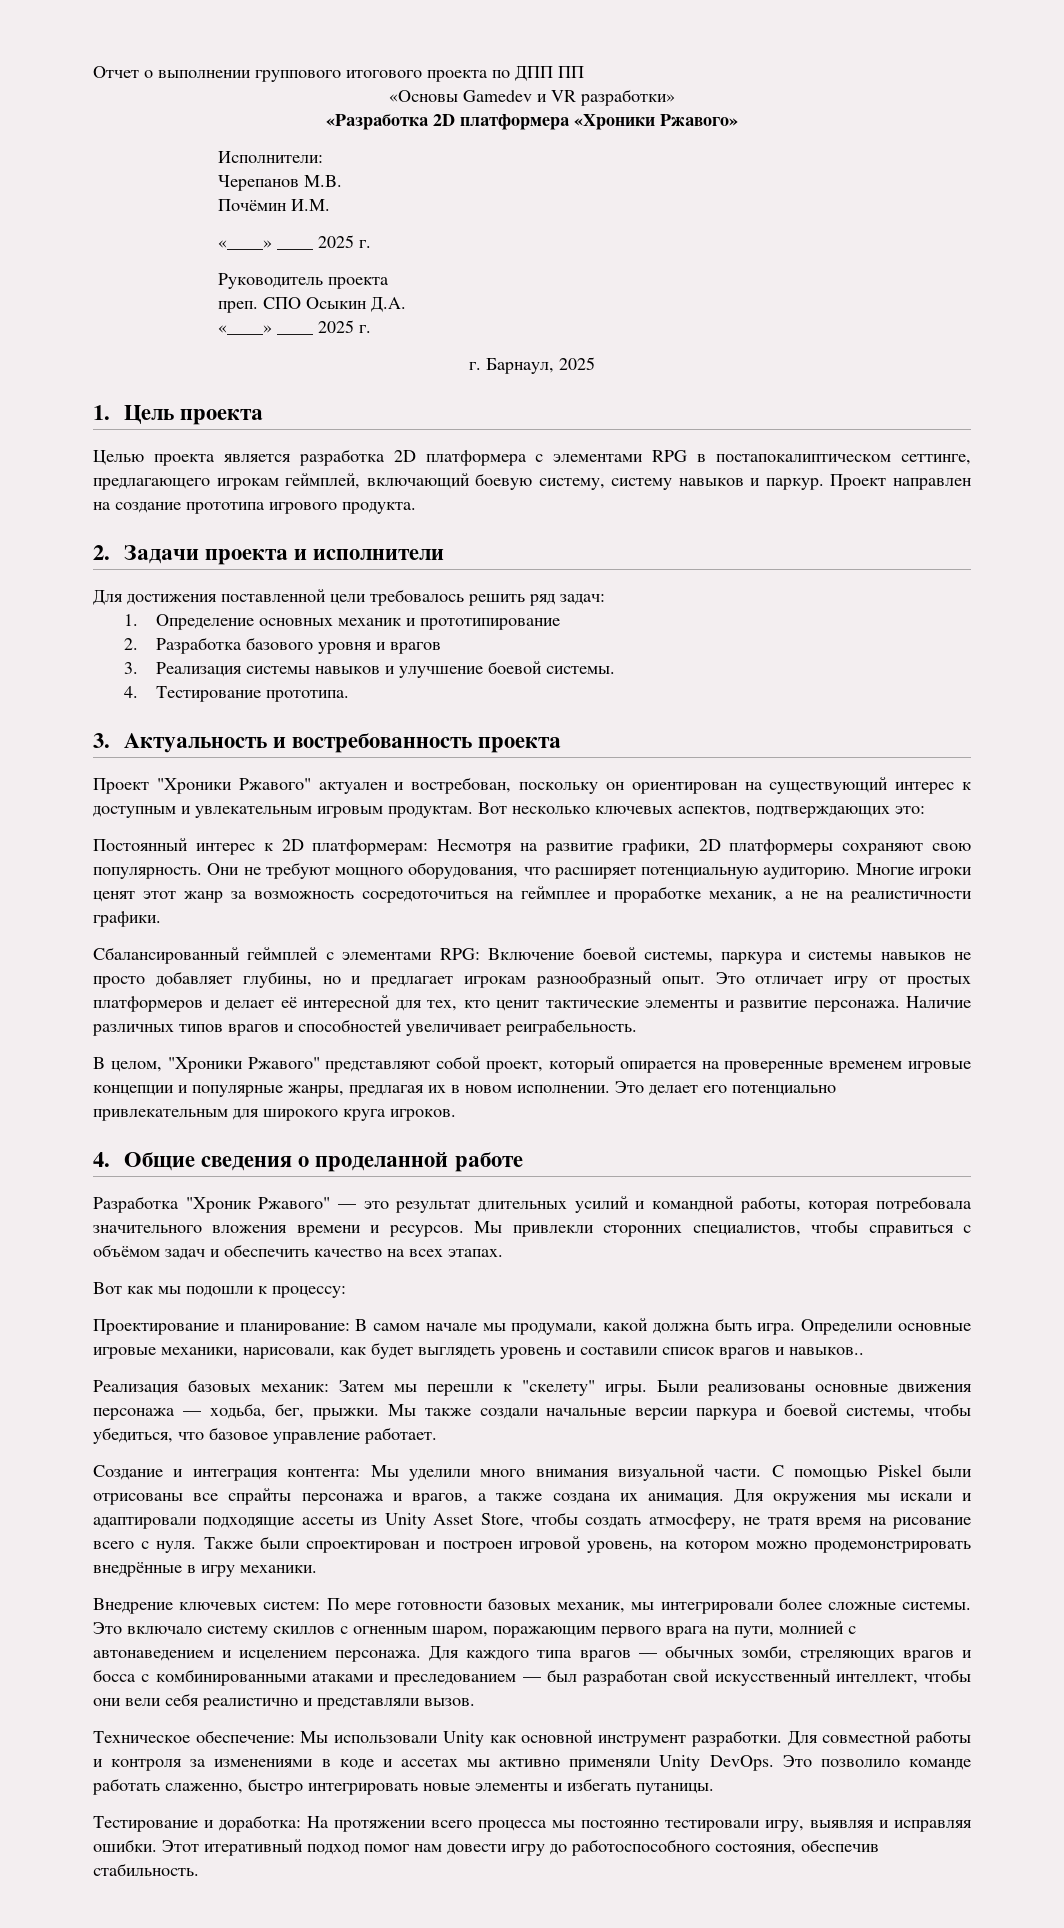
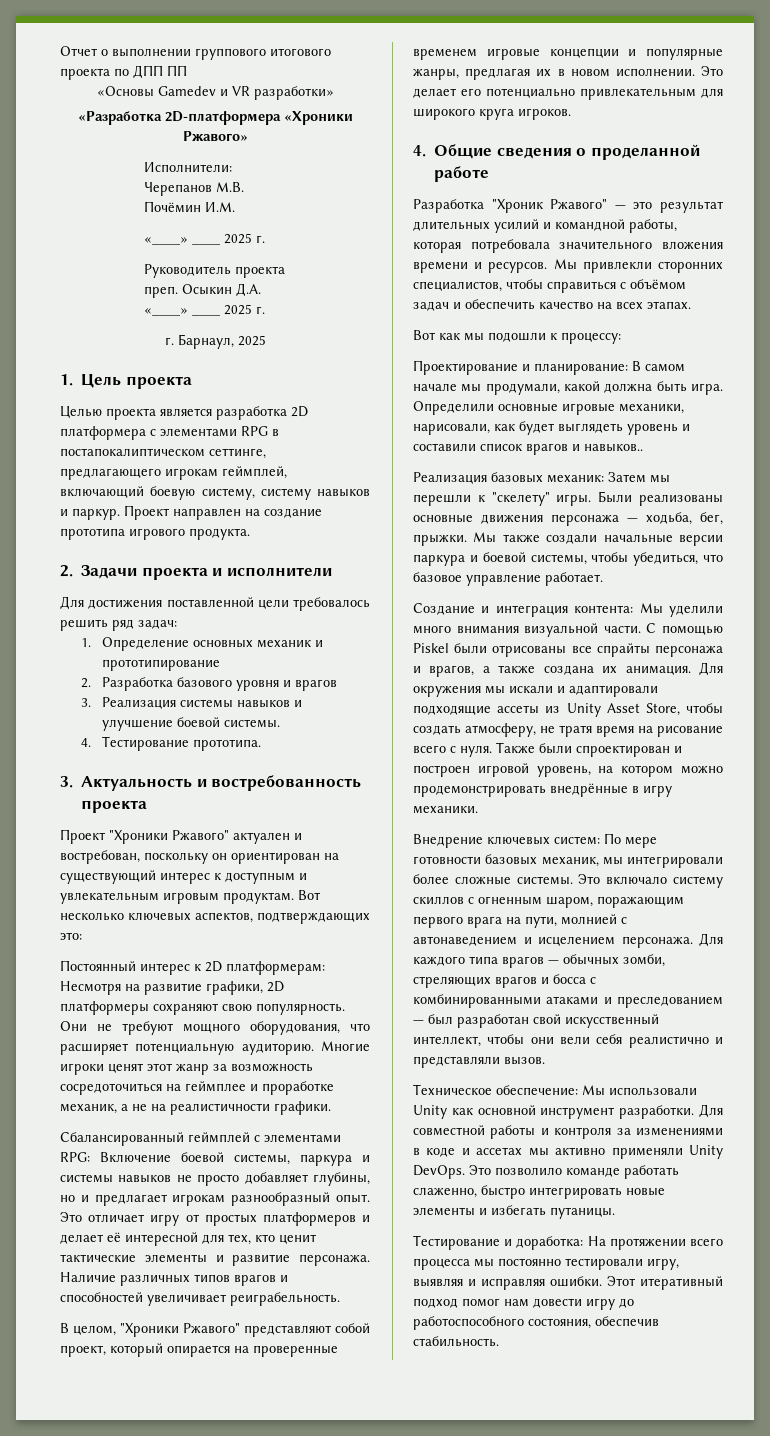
- «Разработка 2D платформера «Хроники Ржавого»
+ «Разработка 2D-платформера «Хроники Ржавого»
- СПО Осыкин Д.А.
+ Осыкин Д.А.

